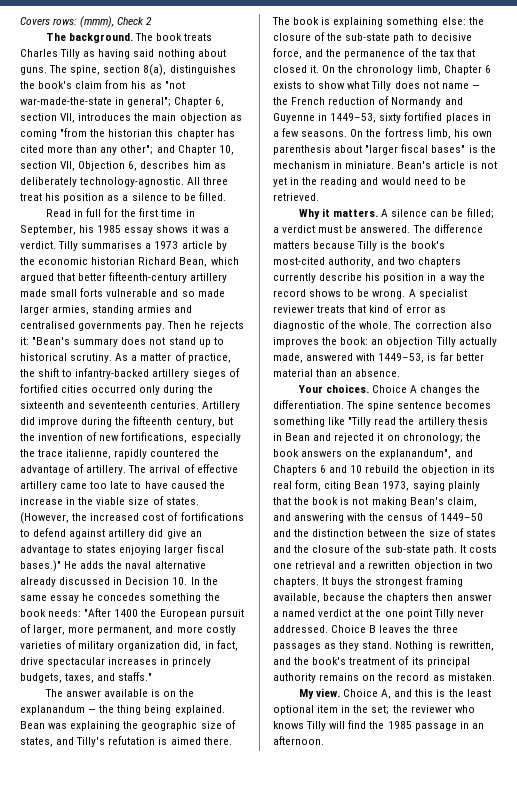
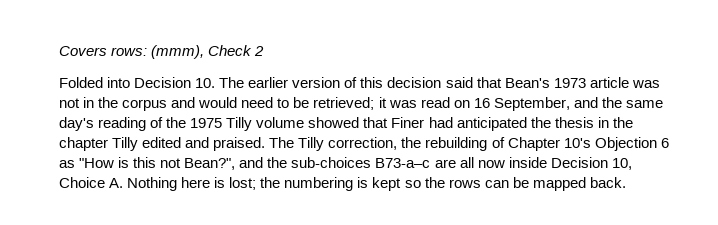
- The background. The book treats Charles Tilly as having said nothing about guns. The spine, section 8(a), distinguishes the book's claim from his as "not war-made-the-state in general"; Chapter 6, section VII, introduces the main objection as coming "from the historian this chapter has cited more than any other"; and Chapter 10, section VII, Objection 6, describes him as deliberately technology-agnostic. All three treat his position as a silence to be filled.
- Read in full for the first time in September, his 1985 essay shows it was a verdict. Tilly summarises a 1973 article by the economic historian Richard Bean, which argued that better fifteenth-century artillery made small forts vulnerable and so made larger armies, standing armies and centralised governments pay. Then he rejects it: "Bean's summary does not stand up to historical scrutiny. As a matter of practice, the shift to infantry-backed artillery sieges of fortified cities occurred only during the sixteenth and seventeenth centuries. Artillery did improve during the fifteenth century, but the invention of new fortifications, especially the trace italienne, rapidly countered the advantage of artillery. The arrival of effective artillery came too late to have caused the increase in the viable size of states. (However, the increased cost of fortifications to defend against artillery did give an advantage to states enjoying larger fiscal bases.)" He adds the naval alternative already discussed in Decision 10. In the same essay he concedes something the book needs: "After 1400 the European pursuit of larger, more permanent, and more costly varieties of military organization did, in fact, drive spectacular increases in princely budgets, taxes, and staffs."
- The answer available is on the explanandum — the thing being explained. Bean was explaining the geographic size of states, and Tilly's refutation is aimed there. The book is explaining something else: the closure of the sub-state path to decisive force, and the permanence of the tax that closed it. On the chronology limb, Chapter 6 exists to show what Tilly does not name — the French reduction of Normandy and Guyenne in 1449–53, sixty fortified places in a few seasons. On the fortress limb, his own parenthesis about "larger fiscal bases" is the mechanism in miniature. Bean's article is not yet in the reading and would need to be retrieved.
- Why it matters. A silence can be filled; a verdict must be answered. The difference matters because Tilly is the book's most-cited authority, and two chapters currently describe his position in a way the record shows to be wrong. A specialist reviewer treats that kind of error as diagnostic of the whole. The correction also improves the book: an objection Tilly actually made, answered with 1449–53, is far better material than an absence.
- Your choices. Choice A changes the differentiation. The spine sentence becomes something like "Tilly read the artillery thesis in Bean and rejected it on chronology; the book answers on the explanandum", and Chapters 6 and 10 rebuild the objection in its real form, citing Bean 1973, saying plainly that the book is not making Bean's claim, and answering with the census of 1449–50 and the distinction between the size of states and the closure of the sub-state path. It costs one retrieval and a rewritten objection in two chapters. It buys the strongest framing available, because the chapters then answer a named verdict at the one point Tilly never addressed. Choice B leaves the three passages as they stand. Nothing is rewritten, and the book's treatment of its principal authority remains on the record as mistaken.
- My view. Choice A, and this is the least optional item in the set; the reviewer who knows Tilly will find the 1985 passage in an afternoon.
+ Folded into Decision 10. The earlier version of this decision said that Bean's 1973 article was not in the corpus and would need to be retrieved; it was read on 16 September, and the same day's reading of the 1975 Tilly volume showed that Finer had anticipated the thesis in the chapter Tilly edited and praised. The Tilly correction, the rebuilding of Chapter 10's Objection 6 as "How is this not Bean?", and the sub-choices B73-a–c are all now inside Decision 10, Choice A. Nothing here is lost; the numbering is kept so the rows can be mapped back.

